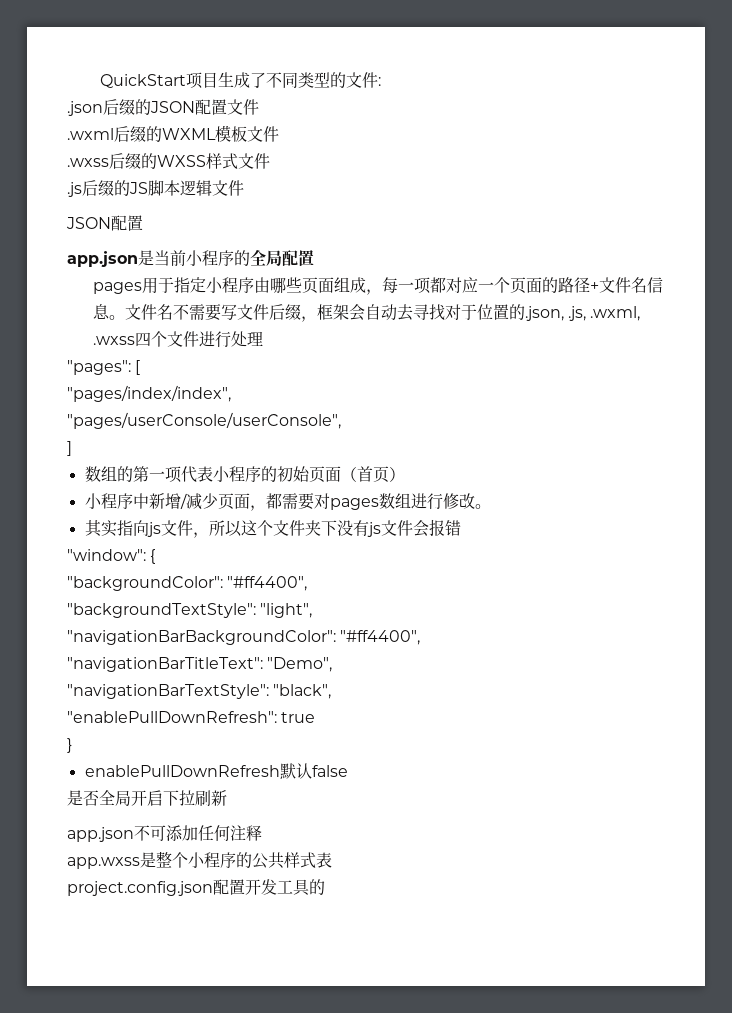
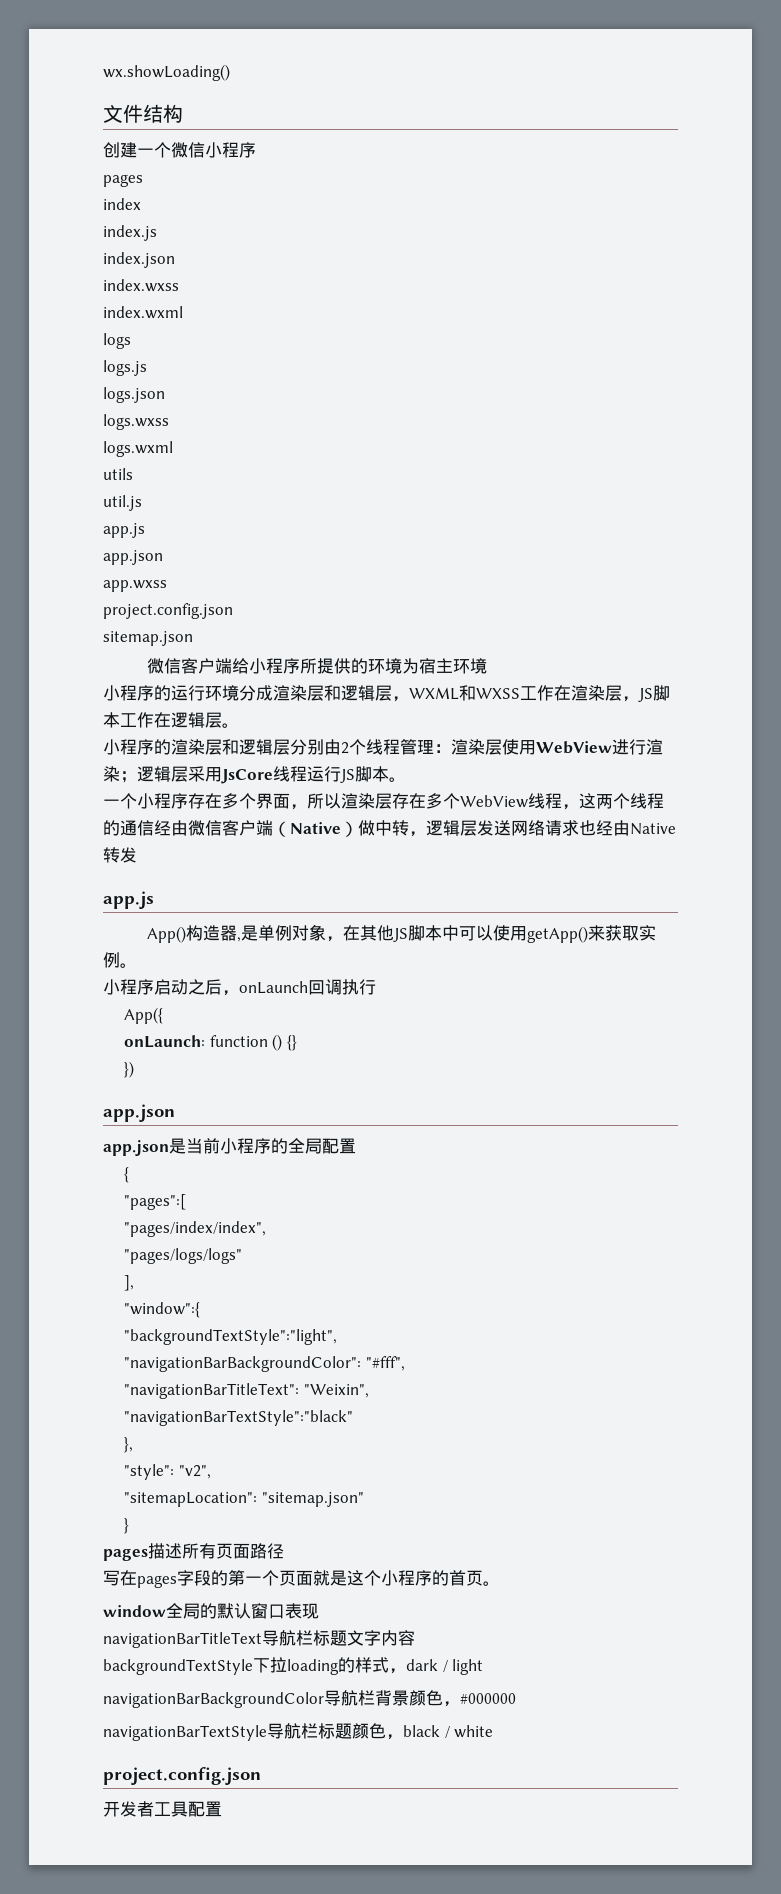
- QuickStart项目生成了不同类型的文件:
- .json后缀的JSON配置文件
- .wxml后缀的WXML模板文件
- .wxss后缀的WXSS样式文件
- .js后缀的JS脚本逻辑文件
- JSON配置
+ wx.showLoading()
+ 文件结构
+ 创建一个微信小程序
+ pages
+ index
+ index.js
+ index.json
+ index.wxss
+ index.wxml
+ logs
+ logs.js
+ logs.json
+ logs.wxss
+ logs.wxml
+ utils
+ util.js
+ app.js
+ app.json
+ app.wxss
+ project.config.json
+ sitemap.json
+ 微信客户端给小程序所提供的环境为宿主环境
+ 小程序的运行环境分成渲染层和逻辑层，WXML和WXSS工作在渲染层，JS脚本工作在逻辑层。
+ 小程序的渲染层和逻辑层分别由2个线程管理：渲染层使用WebView进行渲染；逻辑层采用JsCore线程运行JS脚本。
+ 一个小程序存在多个界面，所以渲染层存在多个WebView线程，这两个线程的通信经由微信客户端（Native）做中转，逻辑层发送网络请求也经由Native转发
+ app.js
+ App()构造器,是单例对象，在其他JS脚本中可以使用getApp()来获取实例。
+ 小程序启动之后，onLaunch回调执行
+ App({
+ onLaunch: function () {}
+ })
+ app.json
- pages用于指定小程序由哪些页面组成，每一项都对应一个页面的路径+文件名信息。文件名不需要写文件后缀，框架会自动去寻找对于位置的.json, .js, .wxml, .wxss四个文件进行处理
- "pages": [
+ {
+ "pages":[
  "pages/index/index",
- "pages/userConsole/userConsole",
- ]
- 数组的第一项代表小程序的初始页面（首页）
- 小程序中新增/减少页面，都需要对pages数组进行修改。
- 其实指向js文件，所以这个文件夹下没有js文件会报错
- "window": {
- "backgroundColor": "#ff4400",
- "backgroundTextStyle": "light",
- "navigationBarBackgroundColor": "#ff4400",
- "navigationBarTitleText": "Demo",
- "navigationBarTextStyle": "black",
- "enablePullDownRefresh": true
+ "pages/logs/logs"
+ ],
+ "window":{
+ "backgroundTextStyle":"light",
+ "navigationBarBackgroundColor": "#fff",
+ "navigationBarTitleText": "Weixin",
+ "navigationBarTextStyle":"black"
+ },
+ "style": "v2",
+ "sitemapLocation": "sitemap.json"
  }
- enablePullDownRefresh默认false
- 是否全局开启下拉刷新
- app.json不可添加任何注释
- app.wxss是整个小程序的公共样式表
- project.config.json配置开发工具的
+ pages描述所有页面路径
+ 写在pages字段的第一个页面就是这个小程序的首页。
+ window全局的默认窗口表现
+ navigationBarTitleText导航栏标题文字内容
+ backgroundTextStyle下拉loading的样式，dark / light
+ navigationBarBackgroundColor导航栏背景颜色，#000000
+ navigationBarTextStyle导航栏标题颜色，black / white
+ project.config.json
+ 开发者工具配置

